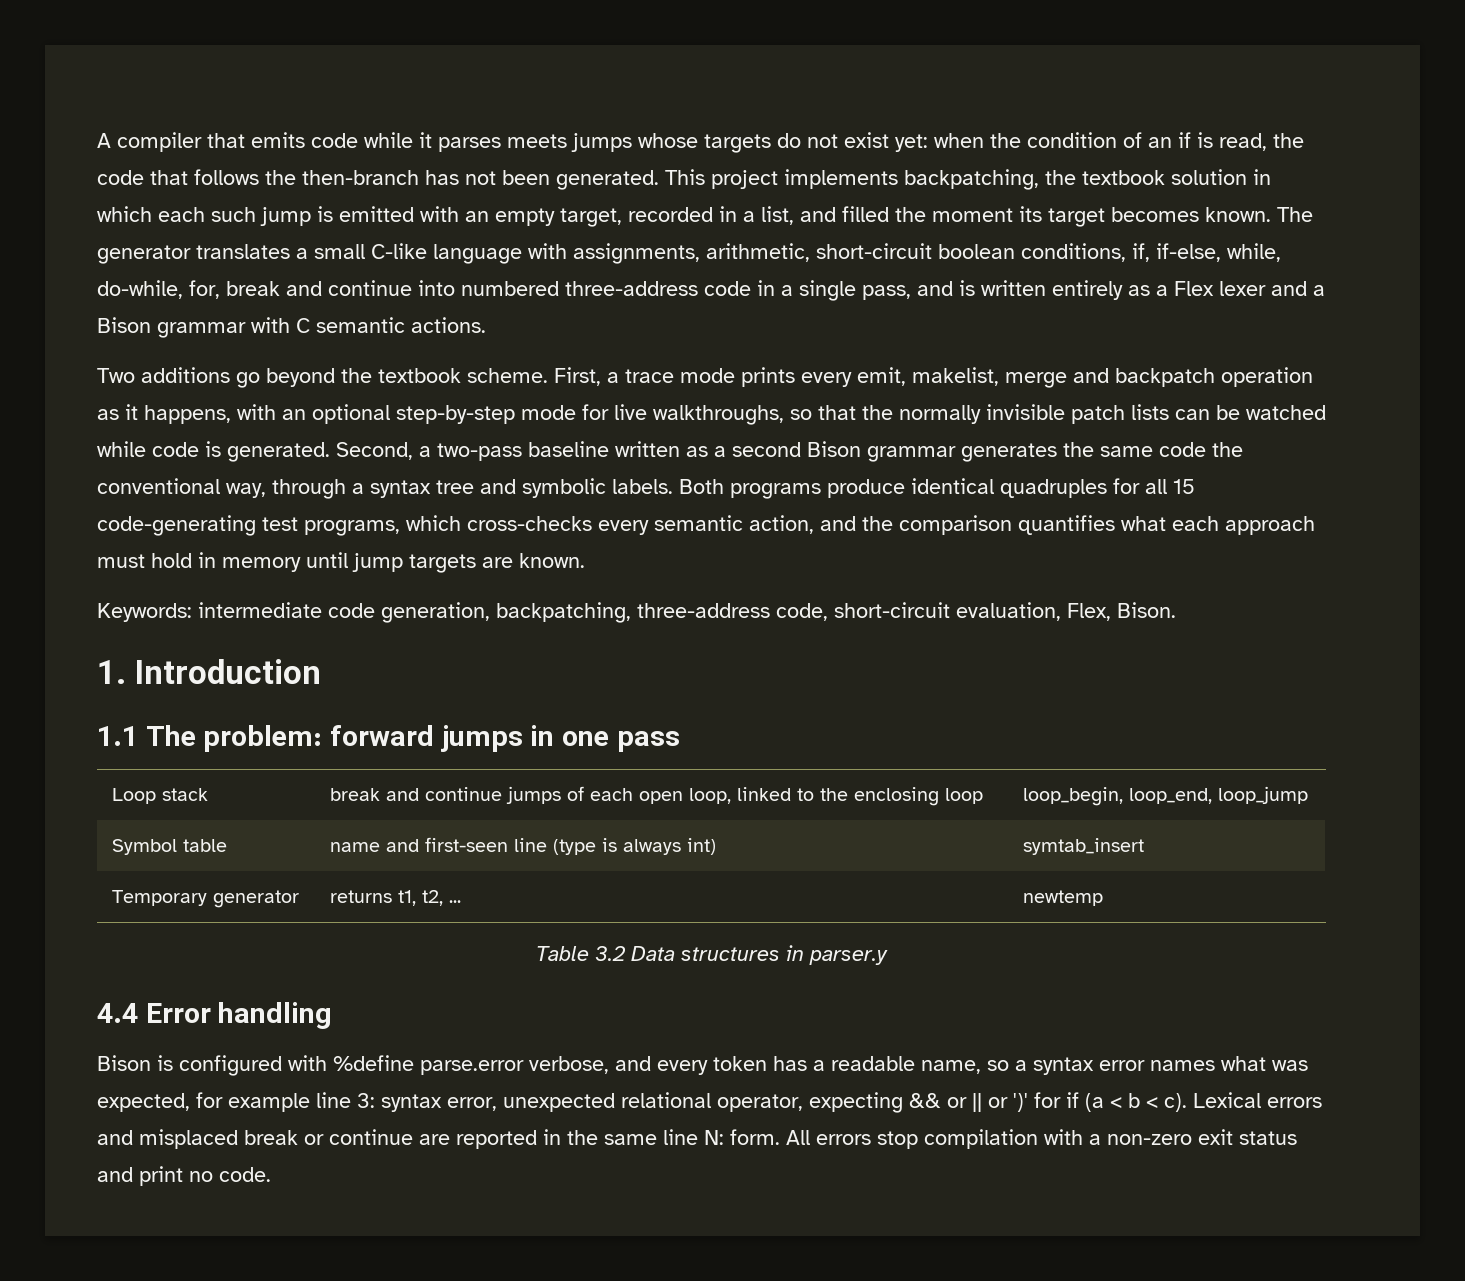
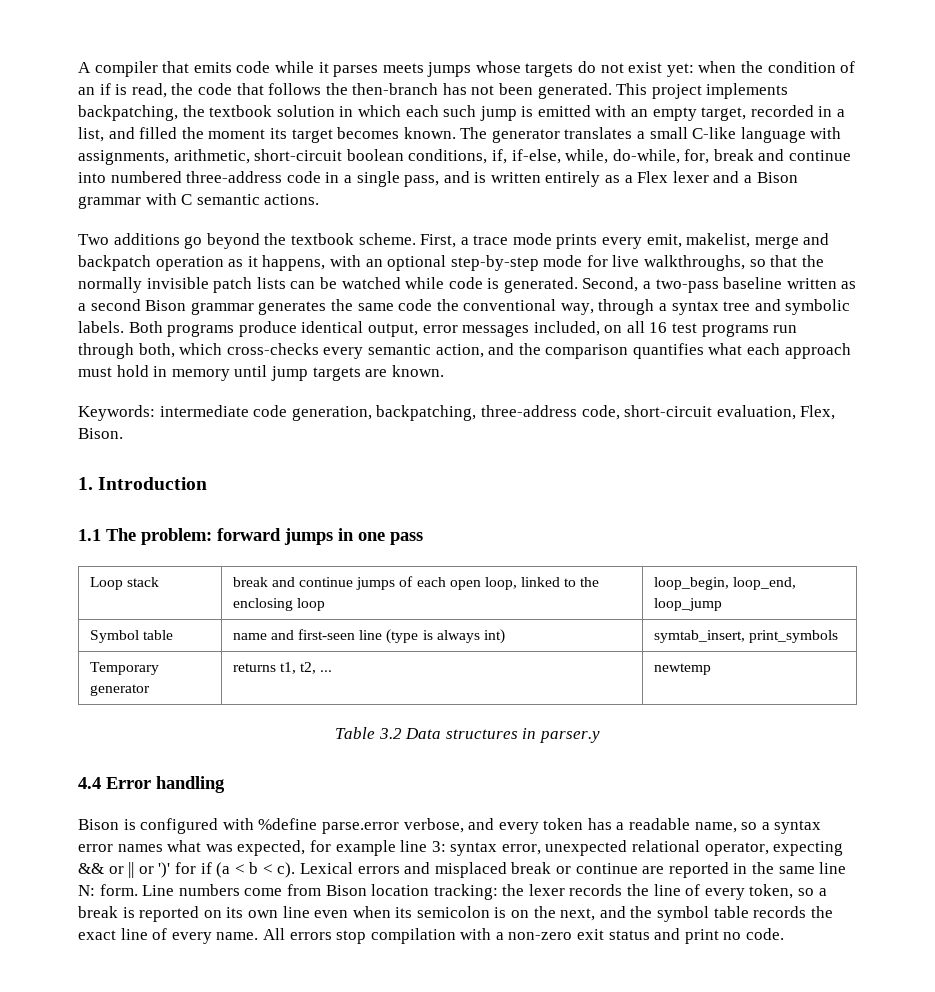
- Both programs produce identical quadruples for all 15 code-generating test programs, which cross-checks every semantic action, and the comparison quantifies what each approach must hold in memory until jump targets are known.
+ Both programs produce identical output, error messages included, on all 16 test programs run through both, which cross-checks every semantic action, and the comparison quantifies what each approach must hold in memory until jump targets are known.
- Symbol table | name and first-seen line (type is always int) | symtab_insert
+ Symbol table | name and first-seen line (type is always int) | symtab_insert, print_symbols
+ Line numbers come from Bison location tracking: the lexer records the line of every token, so a break is reported on its own line even when its semicolon is on the next, and the symbol table records the exact line of every name.

